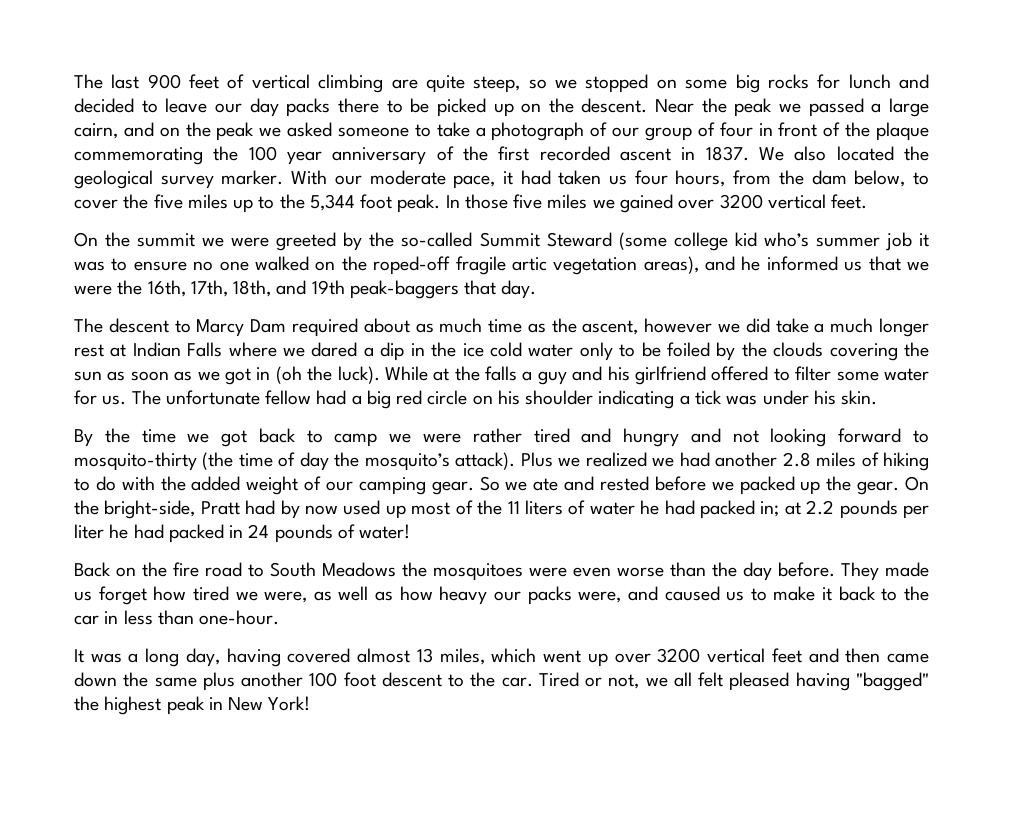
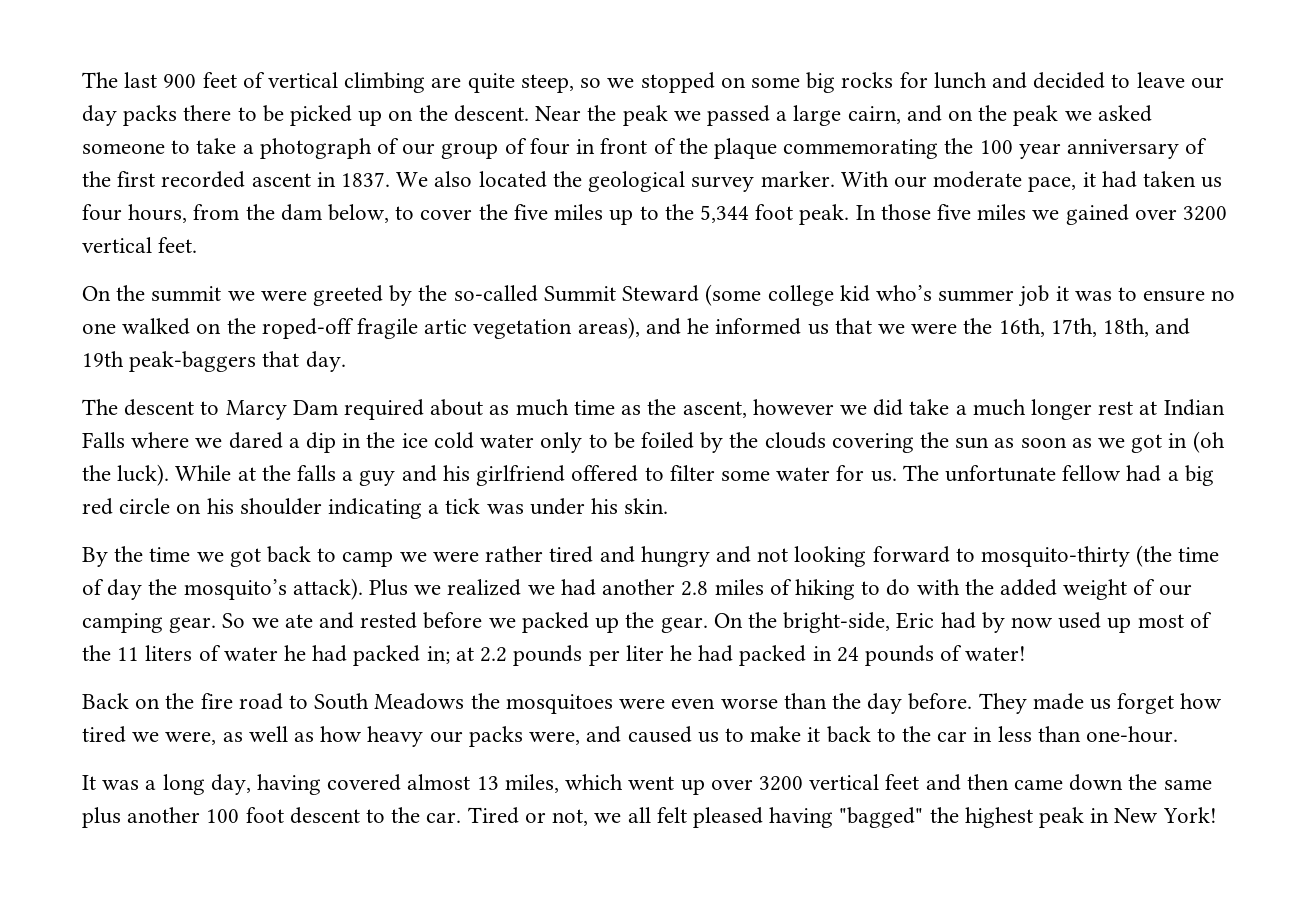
- On the bright-side, Pratt had by now used up most of the 11 liters of water he had packed in; at 2.2 pounds per liter he had packed in 24 pounds of water!
+ On the bright-side, Eric had by now used up most of the 11 liters of water he had packed in; at 2.2 pounds per liter he had packed in 24 pounds of water!

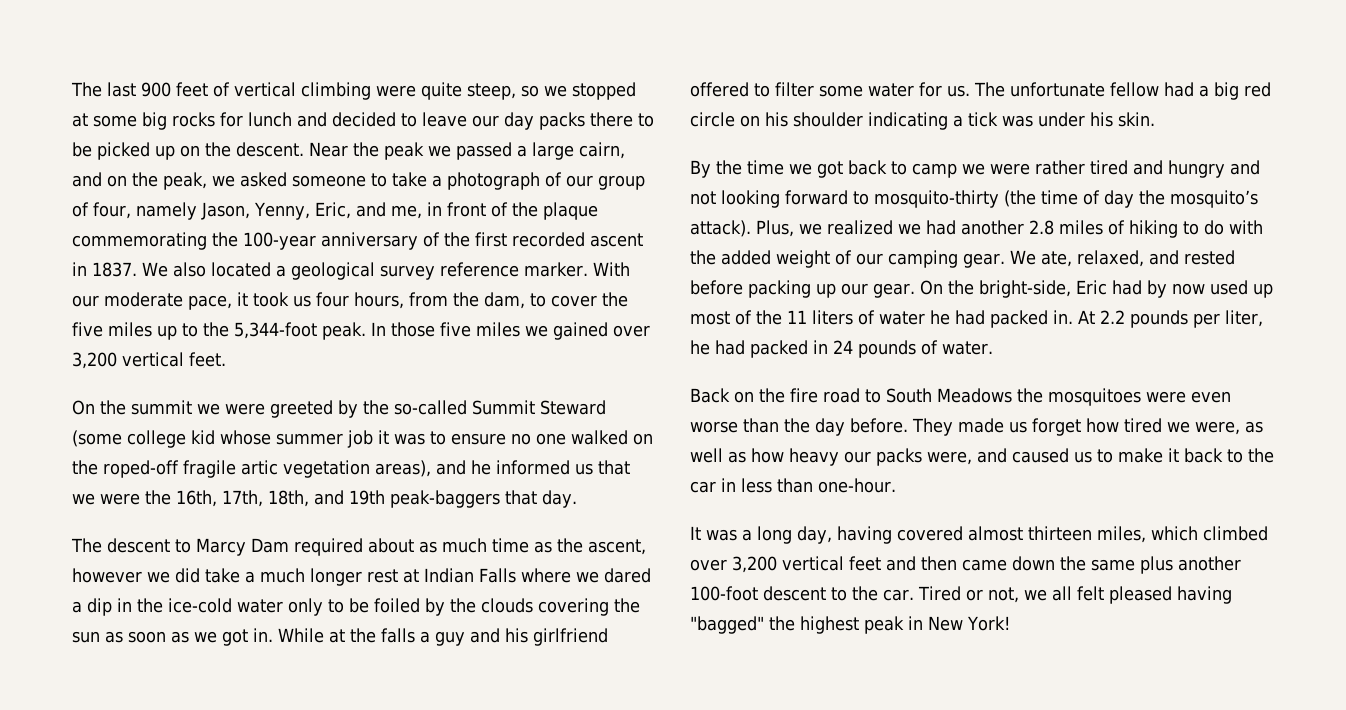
- The last 900 feet of vertical climbing are quite steep, so we stopped on some big rocks for lunch and decided to leave our day packs there to be picked up on the descent.
+ The last 900 feet of vertical climbing were quite steep, so we stopped at some big rocks for lunch and decided to leave our day packs there to be picked up on the descent.
- Near the peak we passed a large cairn, and on the peak we asked someone to take a photograph of our group of four in front of the plaque commemorating the 100 year anniversary of the first recorded ascent in 1837.
+ Near the peak we passed a large cairn, and on the peak, we asked someone to take a photograph of our group of four, namely Jason, Yenny, Eric, and me, in front of the plaque commemorating the 100-year anniversary of the first recorded ascent in 1837.
- We also located the geological survey marker.
+ We also located a geological survey reference marker.
- With our moderate pace, it had taken us four hours, from the dam below, to cover the five miles up to the 5,344 foot peak.
+ With our moderate pace, it took us four hours, from the dam, to cover the five miles up to the 5,344-foot peak.
- In those five miles we gained over 3200 vertical feet.
+ In those five miles we gained over 3,200 vertical feet.
- On the summit we were greeted by the so-called Summit Steward (some college kid who’s summer job it was to ensure no one walked on the roped-off fragile artic vegetation areas), and he informed us that we were the 16th, 17th, 18th, and 19th peak-baggers that day.
+ On the summit we were greeted by the so-called Summit Steward (some college kid whose summer job it was to ensure no one walked on the roped-off fragile artic vegetation areas), and he informed us that we were the 16th, 17th, 18th, and 19th peak-baggers that day.
- The descent to Marcy Dam required about as much time as the ascent, however we did take a much longer rest at Indian Falls where we dared a dip in the ice cold water only to be foiled by the clouds covering the sun as soon as we got in (oh the luck).
+ The descent to Marcy Dam required about as much time as the ascent, however we did take a much longer rest at Indian Falls where we dared a dip in the ice-cold water only to be foiled by the clouds covering the sun as soon as we got in.
- Plus we realized we had another 2.8 miles of hiking to do with the added weight of our camping gear.
+ Plus, we realized we had another 2.8 miles of hiking to do with the added weight of our camping gear.
- So we ate and rested before we packed up the gear.
+ We ate, relaxed, and rested before packing up our gear.
- On the bright-side, Eric had by now used up most of the 11 liters of water he had packed in; at 2.2 pounds per liter he had packed in 24 pounds of water!
+ On the bright-side, Eric had by now used up most of the 11 liters of water he had packed in. At 2.2 pounds per liter, he had packed in 24 pounds of water.
- It was a long day, having covered almost 13 miles, which went up over 3200 vertical feet and then came down the same plus another 100 foot descent to the car.
+ It was a long day, having covered almost thirteen miles, which climbed over 3,200 vertical feet and then came down the same plus another 100-foot descent to the car.

